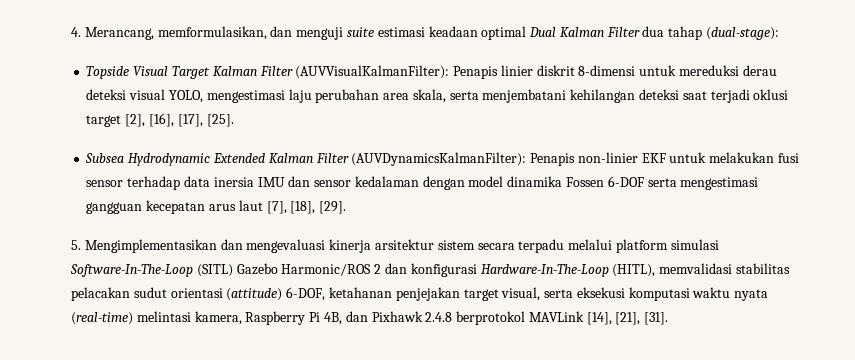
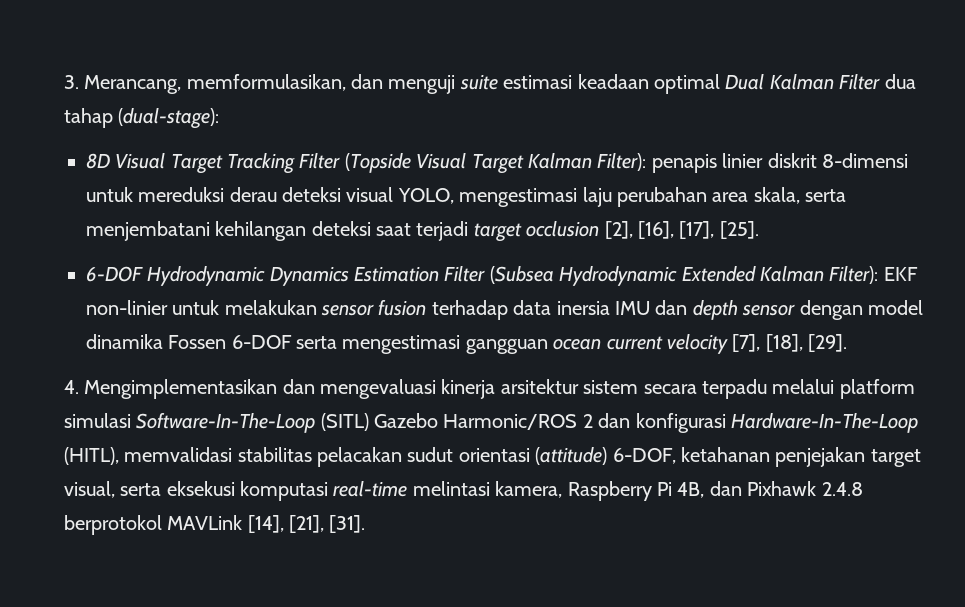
- 4. Merancang, memformulasikan, dan menguji suite estimasi keadaan optimal Dual Kalman Filter dua tahap (dual-stage):
+ 3. Merancang, memformulasikan, dan menguji suite estimasi keadaan optimal Dual Kalman Filter dua tahap (dual-stage):
- Topside Visual Target Kalman Filter (AUVVisualKalmanFilter): Penapis linier diskrit 8-dimensi untuk mereduksi derau deteksi visual YOLO, mengestimasi laju perubahan area skala, serta menjembatani kehilangan deteksi saat terjadi oklusi target [2], [16], [17], [25].
+ 8D Visual Target Tracking Filter (Topside Visual Target Kalman Filter): penapis linier diskrit 8-dimensi untuk mereduksi derau deteksi visual YOLO, mengestimasi laju perubahan area skala, serta menjembatani kehilangan deteksi saat terjadi target occlusion [2], [16], [17], [25].
- Subsea Hydrodynamic Extended Kalman Filter (AUVDynamicsKalmanFilter): Penapis non-linier EKF untuk melakukan fusi sensor terhadap data inersia IMU dan sensor kedalaman dengan model dinamika Fossen 6-DOF serta mengestimasi gangguan kecepatan arus laut [7], [18], [29].
+ 6-DOF Hydrodynamic Dynamics Estimation Filter (Subsea Hydrodynamic Extended Kalman Filter): EKF non-linier untuk melakukan sensor fusion terhadap data inersia IMU dan depth sensor dengan model dinamika Fossen 6-DOF serta mengestimasi gangguan ocean current velocity [7], [18], [29].
- 5. Mengimplementasikan dan mengevaluasi kinerja arsitektur sistem secara terpadu melalui platform simulasi Software-In-The-Loop (SITL) Gazebo Harmonic/ROS 2 dan konfigurasi Hardware-In-The-Loop (HITL), memvalidasi stabilitas pelacakan sudut orientasi (attitude) 6-DOF, ketahanan penjejakan target visual, serta eksekusi komputasi waktu nyata (real-time) melintasi kamera, Raspberry Pi 4B, dan Pixhawk 2.4.8 berprotokol MAVLink [14], [21], [31].
+ 4. Mengimplementasikan dan mengevaluasi kinerja arsitektur sistem secara terpadu melalui platform simulasi Software-In-The-Loop (SITL) Gazebo Harmonic/ROS 2 dan konfigurasi Hardware-In-The-Loop (HITL), memvalidasi stabilitas pelacakan sudut orientasi (attitude) 6-DOF, ketahanan penjejakan target visual, serta eksekusi komputasi real-time melintasi kamera, Raspberry Pi 4B, dan Pixhawk 2.4.8 berprotokol MAVLink [14], [21], [31].

